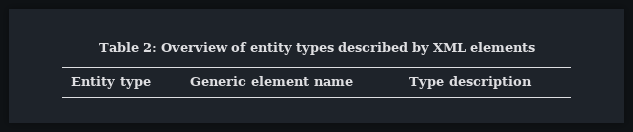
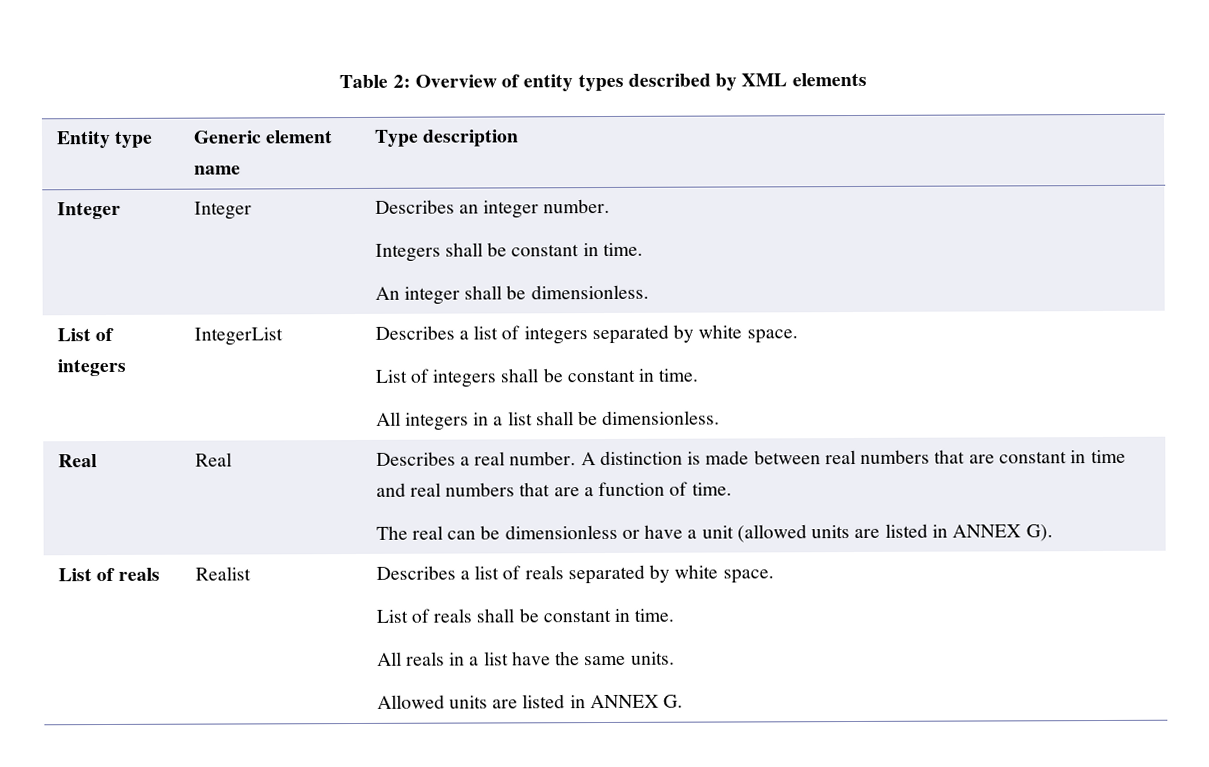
+ Integer | Integer | Describes an integer number.
+ Integers shall be constant in time.
+ An integer shall be dimensionless.
+ List of integers | IntegerList | Describes a list of integers separated by white space.
+ List of integers shall be constant in time.
+ All integers in a list shall be dimensionless.
+ Real | Real | Describes a real number. A distinction is made between real numbers that are constant in time and real numbers that are a function of time.
+ The real can be dimensionless or have a unit (allowed units are listed in ANNEX G).
+ List of reals | Realist | Describes a list of reals separated by white space.
+ List of reals shall be constant in time.
+ All reals in a list have the same units.
+ Allowed units are listed in ANNEX G.

